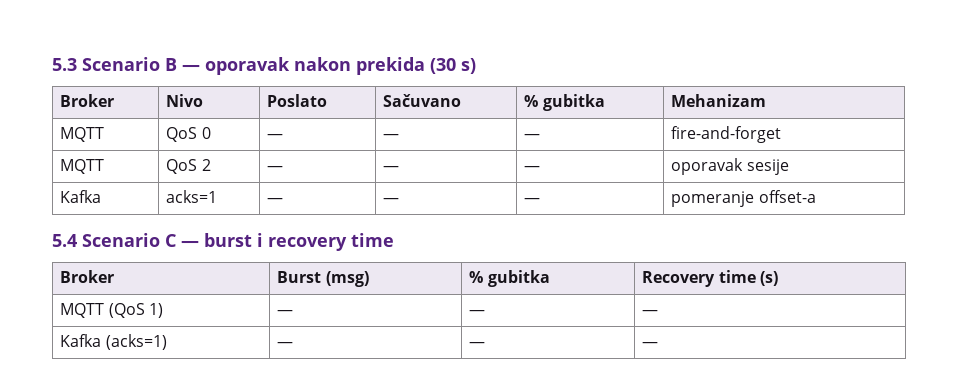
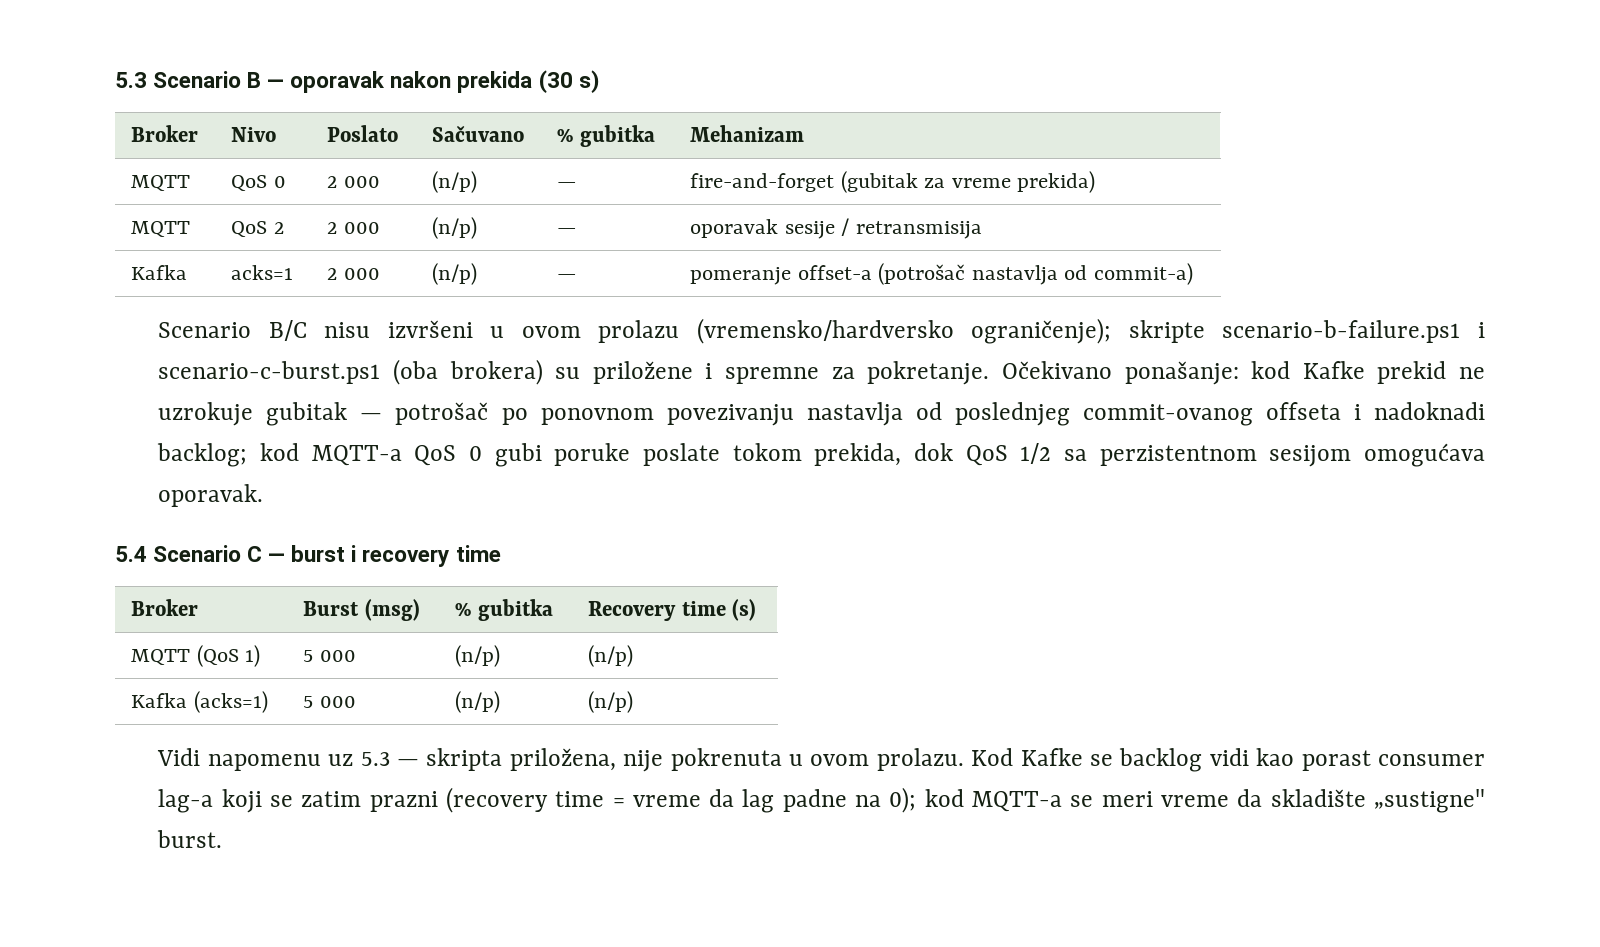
- MQTT | QoS 0 | — | — | — | fire-and-forget
+ MQTT | QoS 0 | 2 000 | (n/p) | — | fire-and-forget (gubitak za vreme prekida)
- MQTT | QoS 2 | — | — | — | oporavak sesije
+ MQTT | QoS 2 | 2 000 | (n/p) | — | oporavak sesije / retransmisija
- Kafka | acks=1 | — | — | — | pomeranje offset-a
+ Kafka | acks=1 | 2 000 | (n/p) | — | pomeranje offset-a (potrošač nastavlja od commit-a)
+ Scenario B/C nisu izvršeni u ovom prolazu (vremensko/hardversko ograničenje); skripte scenario-b-failure.ps1 i scenario-c-burst.ps1 (oba brokera) su priložene i spremne za pokretanje. Očekivano ponašanje: kod Kafke prekid ne uzrokuje gubitak — potrošač po ponovnom povezivanju nastavlja od poslednjeg commit-ovanog offseta i nadoknadi backlog; kod MQTT-a QoS 0 gubi poruke poslate tokom prekida, dok QoS 1/2 sa perzistentnom sesijom omogućava oporavak.
- MQTT (QoS 1) | — | — | —
- Kafka (acks=1) | — | — | —
+ MQTT (QoS 1) | 5 000 | (n/p) | (n/p)
+ Kafka (acks=1) | 5 000 | (n/p) | (n/p)
+ Vidi napomenu uz 5.3 — skripta priložena, nije pokrenuta u ovom prolazu. Kod Kafke se backlog vidi kao porast consumer lag-a koji se zatim prazni (recovery time = vreme da lag padne na 0); kod MQTT-a se meri vreme da skladište „sustigne" burst.

